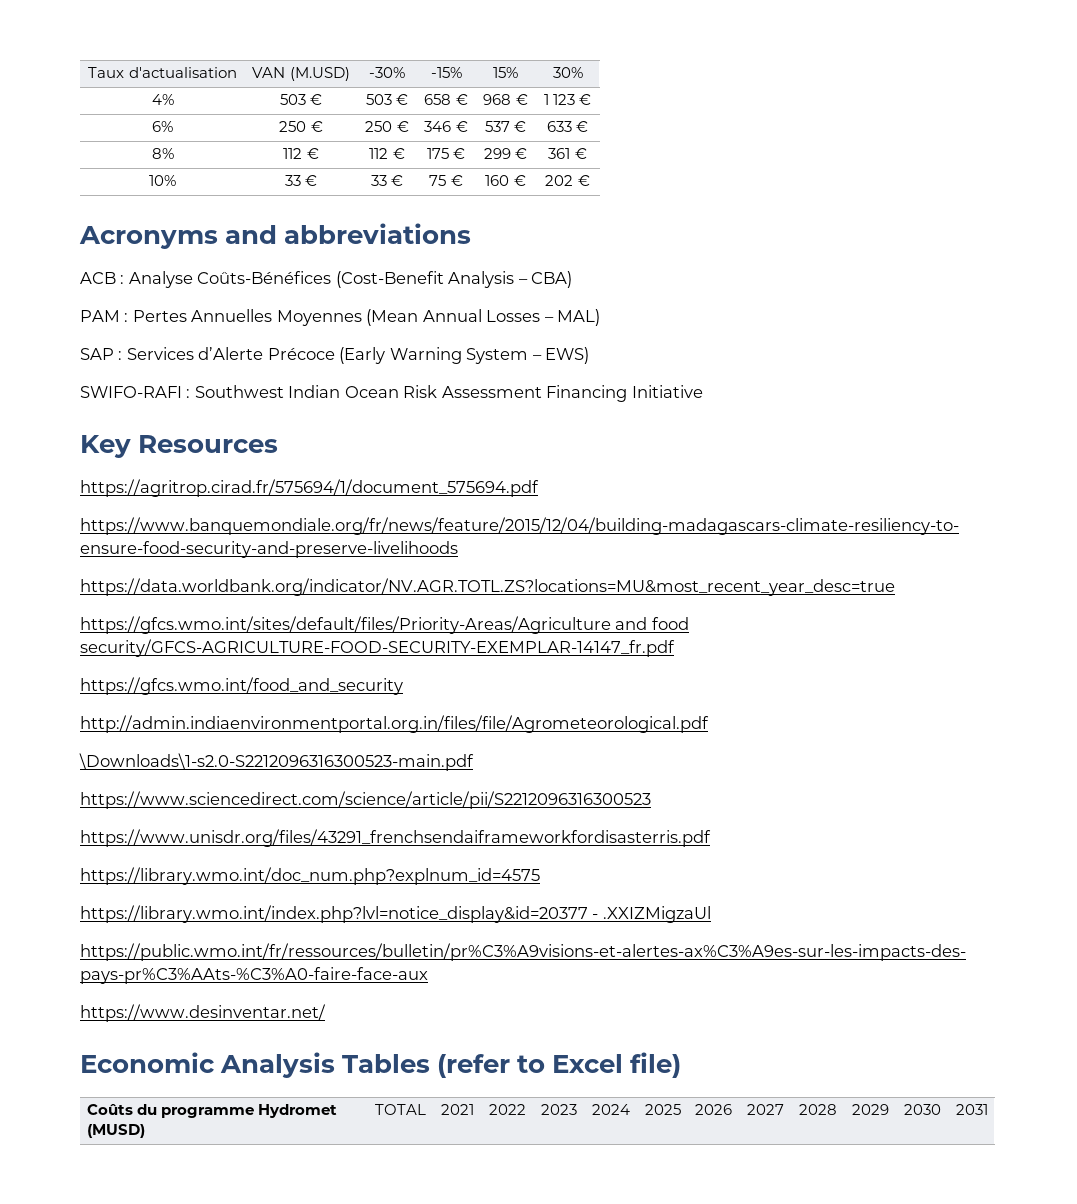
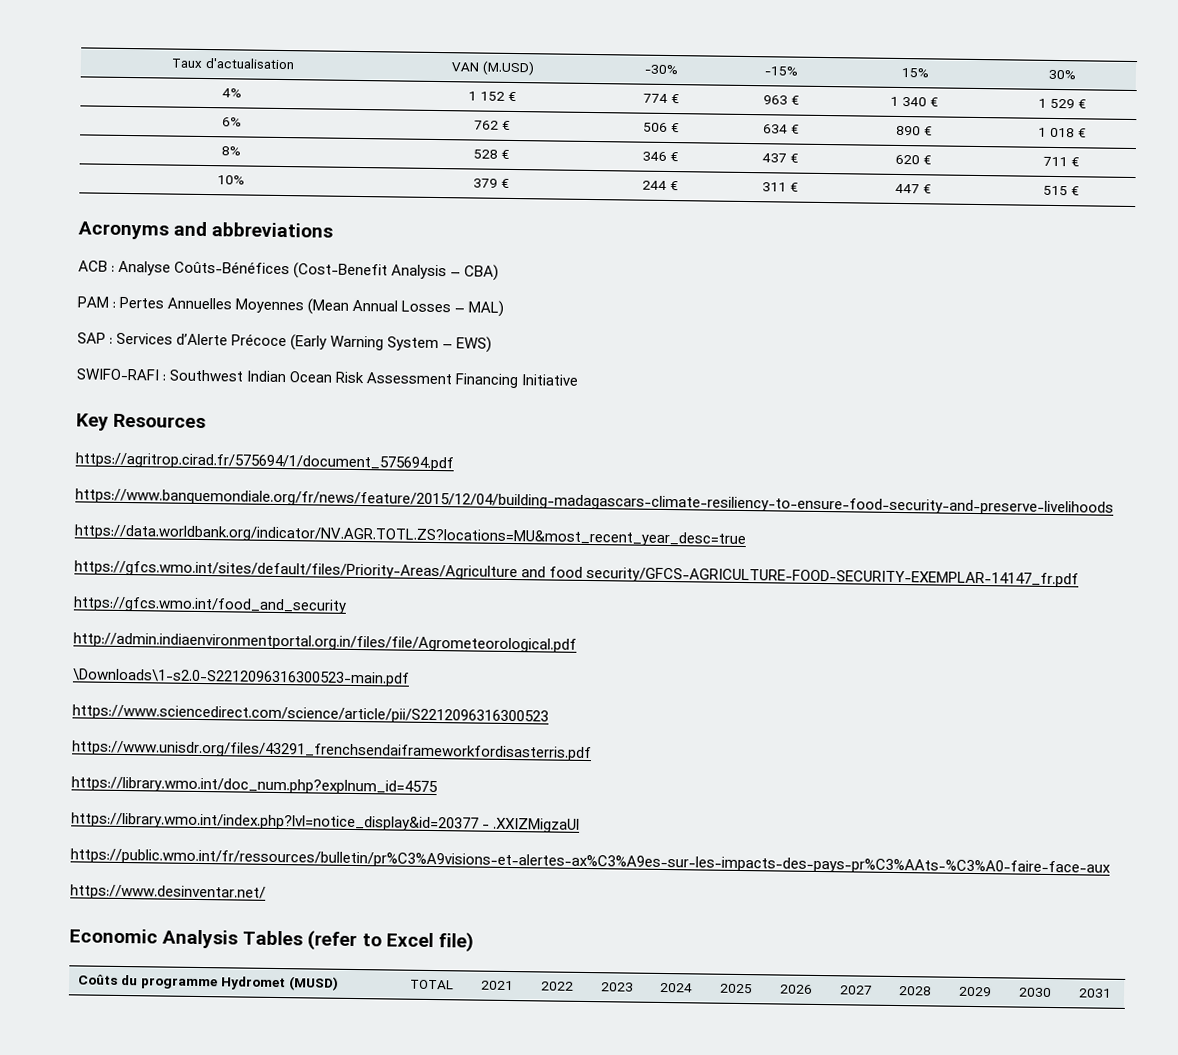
- 4% | 503 € | 503 € | 658 € | 968 € | 1 123 €
+ 4% | 1 152 € | 774 € | 963 € | 1 340 € | 1 529 €
- 6% | 250 € | 250 € | 346 € | 537 € | 633 €
- 8% | 112 € | 112 € | 175 € | 299 € | 361 €
+ 6% | 762 € | 506 € | 634 € | 890 € | 1 018 €
+ 8% | 528 € | 346 € | 437 € | 620 € | 711 €
- 10% | 33 € | 33 € | 75 € | 160 € | 202 €
+ 10% | 379 € | 244 € | 311 € | 447 € | 515 €

